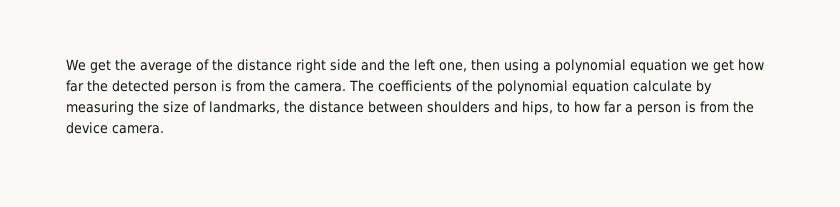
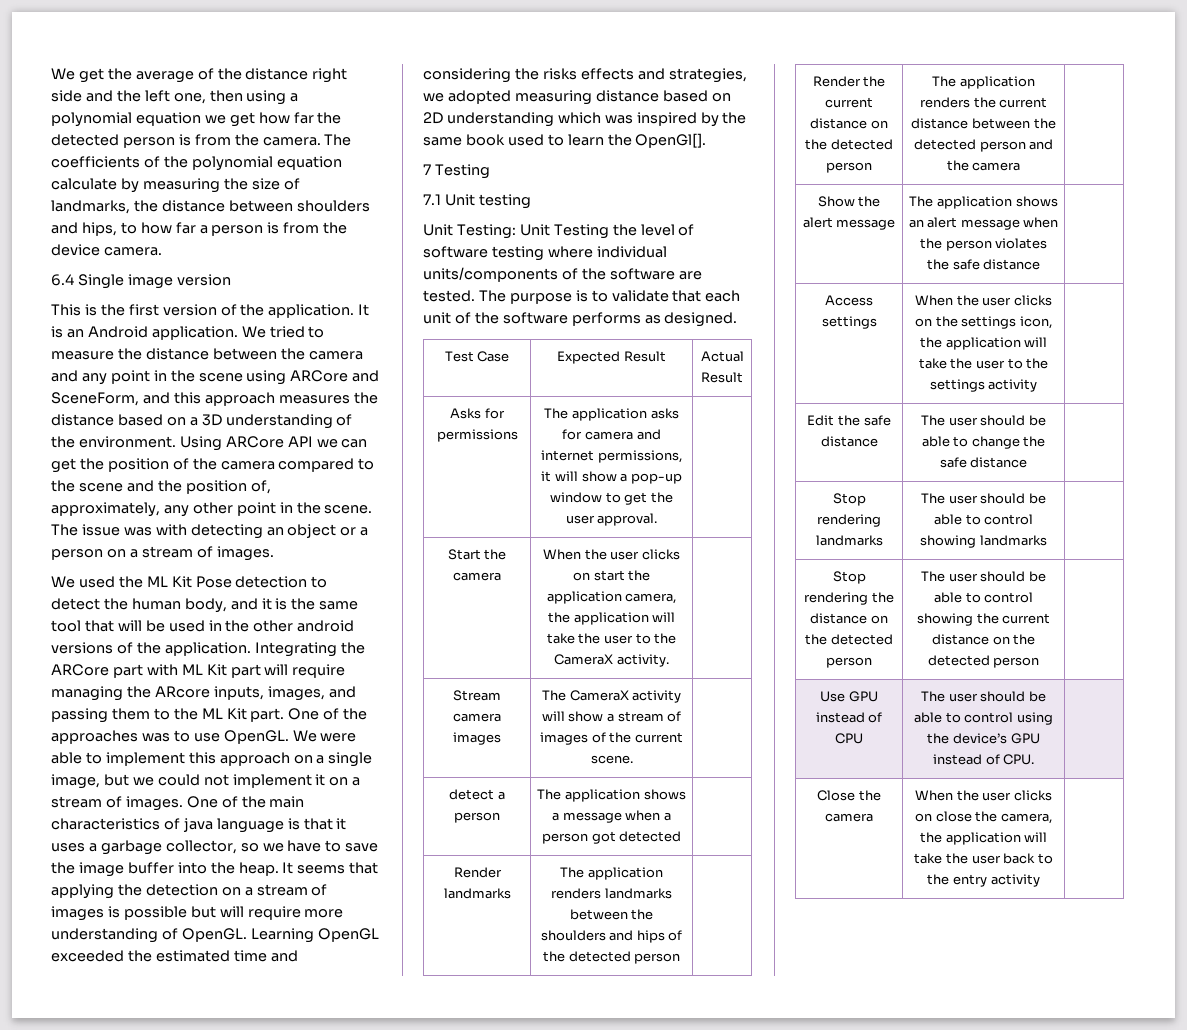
+ 6.4 Single image version
+ This is the first version of the application. It is an Android application. We tried to measure the distance between the camera and any point in the scene using ARCore and SceneForm, and this approach measures the distance based on a 3D understanding of the environment. Using ARCore API we can get the position of the camera compared to the scene and the position of, approximately, any other point in the scene. The issue was with detecting an object or a person on a stream of images.
+ We used the ML Kit Pose detection to detect the human body, and it is the same tool that will be used in the other android versions of the application. Integrating the ARCore part with ML Kit part will require managing the ARcore inputs, images, and passing them to the ML Kit part. One of the approaches was to use OpenGL. We were able to implement this approach on a single image, but we could not implement it on a stream of images. One of the main characteristics of java language is that it uses a garbage collector, so we have to save the image buffer into the heap. It seems that applying the detection on a stream of images is possible but will require more understanding of OpenGL. Learning OpenGL exceeded the estimated time and considering the risks effects and strategies, we adopted measuring distance based on 2D understanding which was inspired by the same book used to learn the OpenGl[].
+ 7 Testing
+ 7.1 Unit testing
+ Unit Testing: Unit Testing the level of software testing where individual units/components of the software are tested. The purpose is to validate that each unit of the software performs as designed.
+ Test Case | Expected Result | Actual Result
+ Asks for permissions | The application asks for camera and internet permissions, it will show a pop-up window to get the user approval. |
+ Start the camera | When the user clicks on start the application camera, the application will take the user to the CameraX activity. |
+ Stream camera images | The CameraX activity will show a stream of images of the current scene. |
+ detect a person | The application shows a message when a person got detected |
+ Render landmarks | The application renders landmarks between the shoulders and hips of the detected person |
+ Render the current distance on the detected person | The application renders the current distance between the detected person and the camera |
+ Show the alert message | The application shows an alert message when the person violates the safe distance |
+ Access settings | When the user clicks on the settings icon, the application will take the user to the settings activity |
+ Edit the safe distance | The user should be able to change the safe distance |
+ Stop rendering landmarks | The user should be able to control showing landmarks |
+ Stop rendering the distance on the detected person | The user should be able to control showing the current distance on the detected person |
+ Use GPU instead of CPU | The user should be able to control using the device’s GPU instead of CPU. |
+ Close the camera | When the user clicks on close the camera, the application will take the user back to the entry activity |

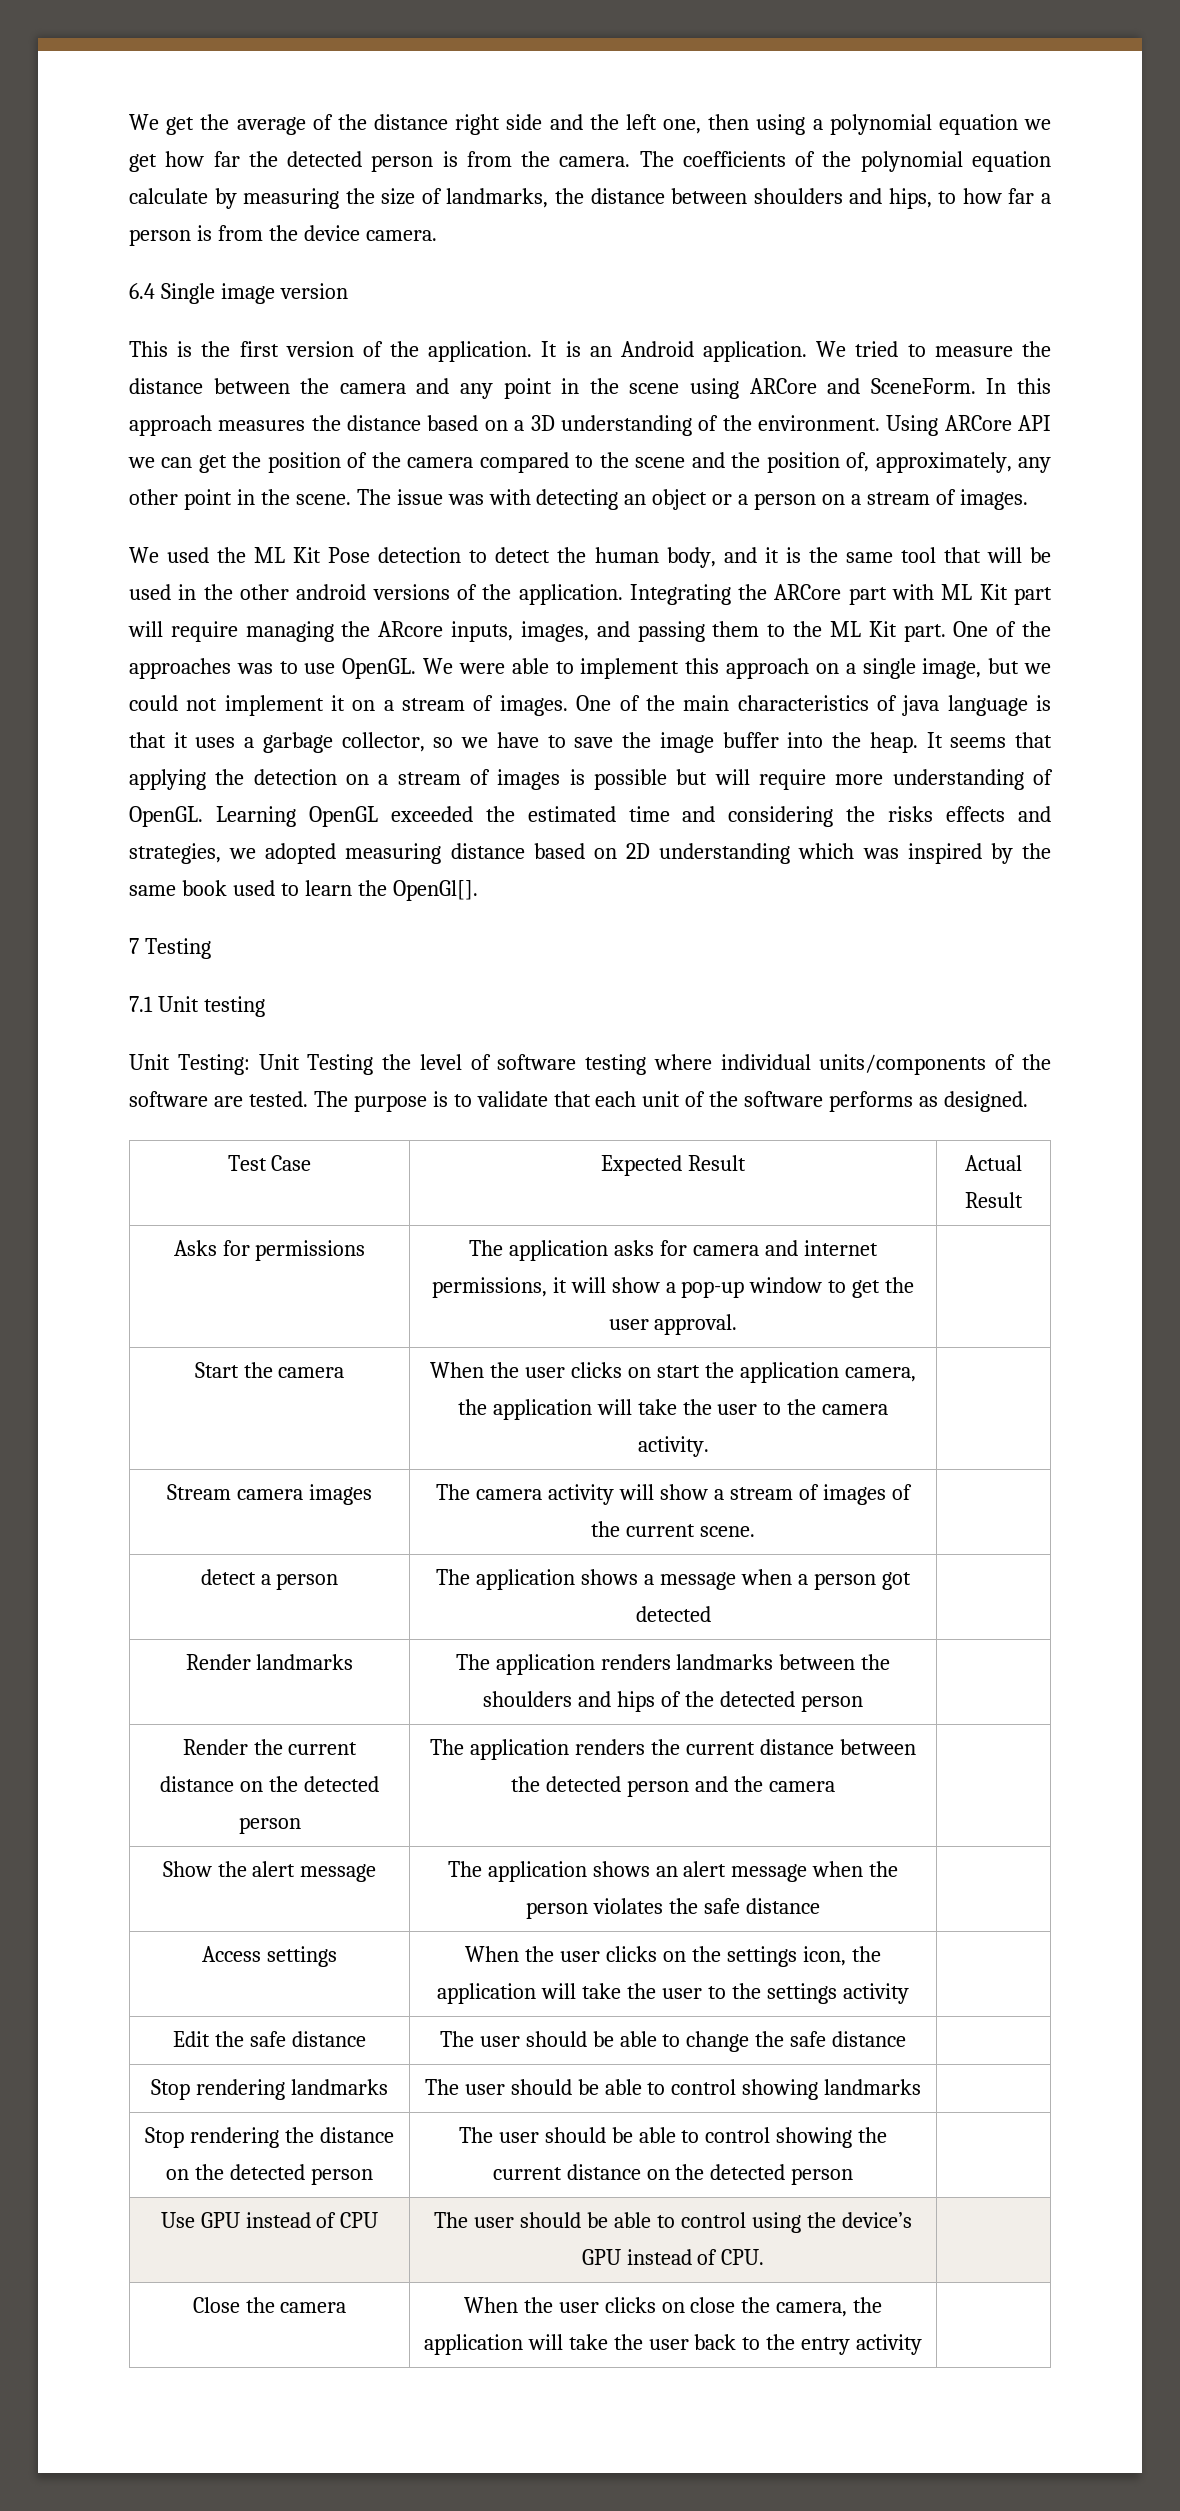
- We tried to measure the distance between the camera and any point in the scene using ARCore and SceneForm, and this approach measures the distance based on a 3D understanding of the environment.
+ We tried to measure the distance between the camera and any point in the scene using ARCore and SceneForm. In this approach measures the distance based on a 3D understanding of the environment.
- Start the camera | When the user clicks on start the application camera, the application will take the user to the CameraX activity. |
+ Start the camera | When the user clicks on start the application camera, the application will take the user to the camera activity. |
- Stream camera images | The CameraX activity will show a stream of images of the current scene. |
+ Stream camera images | The camera activity will show a stream of images of the current scene. |

